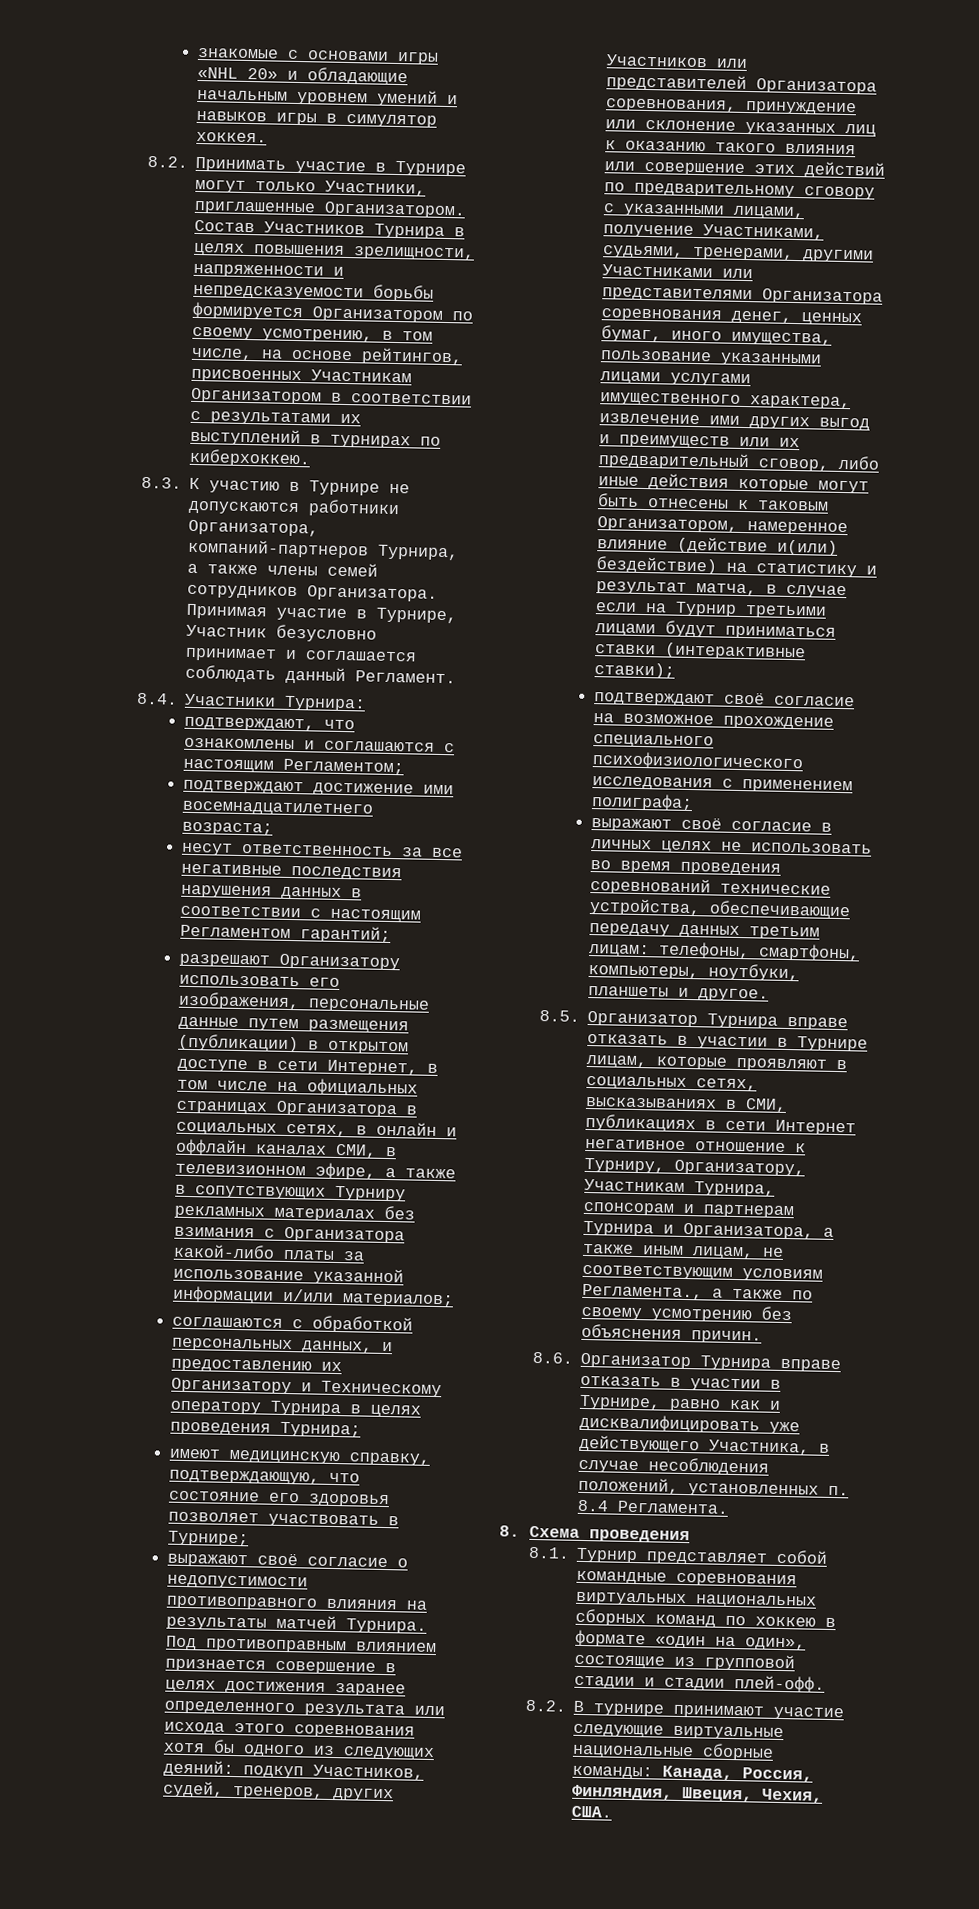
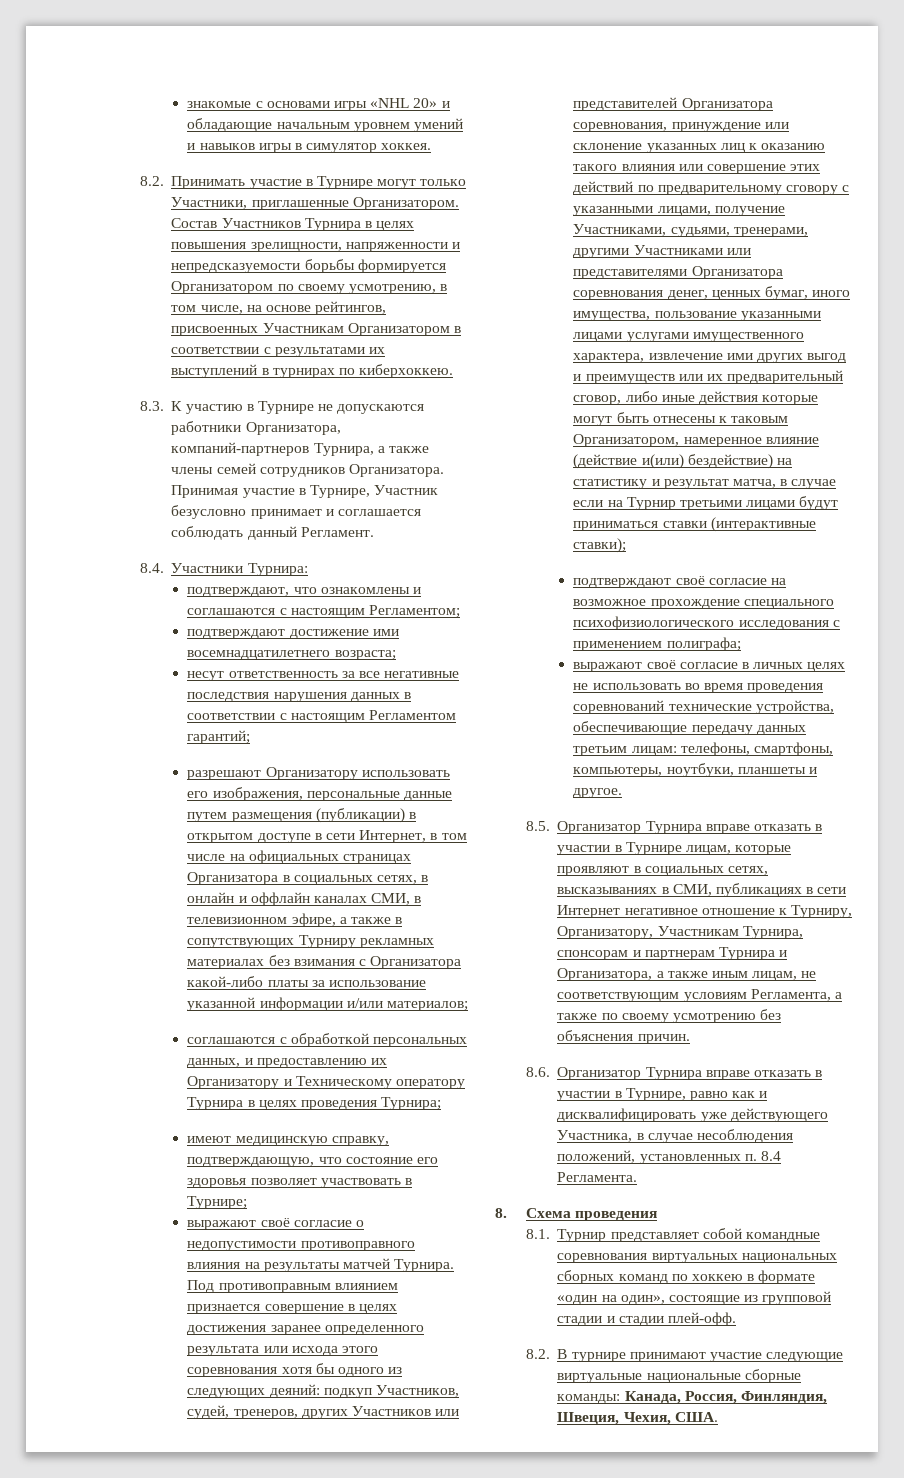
- 8.5. Организатор Турнира вправе отказать в участии в Турнире лицам, которые проявляют в социальных сетях, высказываниях в СМИ, публикациях в сети Интернет негативное отношение к Турниру, Организатору, Участникам Турнира, спонсорам и партнерам Турнира и Организатора, а также иным лицам, не соответствующим условиям Регламента., а также по своему усмотрению без объяснения причин.
+ 8.5. Организатор Турнира вправе отказать в участии в Турнире лицам, которые проявляют в социальных сетях, высказываниях в СМИ, публикациях в сети Интернет негативное отношение к Турниру, Организатору, Участникам Турнира, спонсорам и партнерам Турнира и Организатора, а также иным лицам, не соответствующим условиям Регламента, а также по своему усмотрению без объяснения причин.

